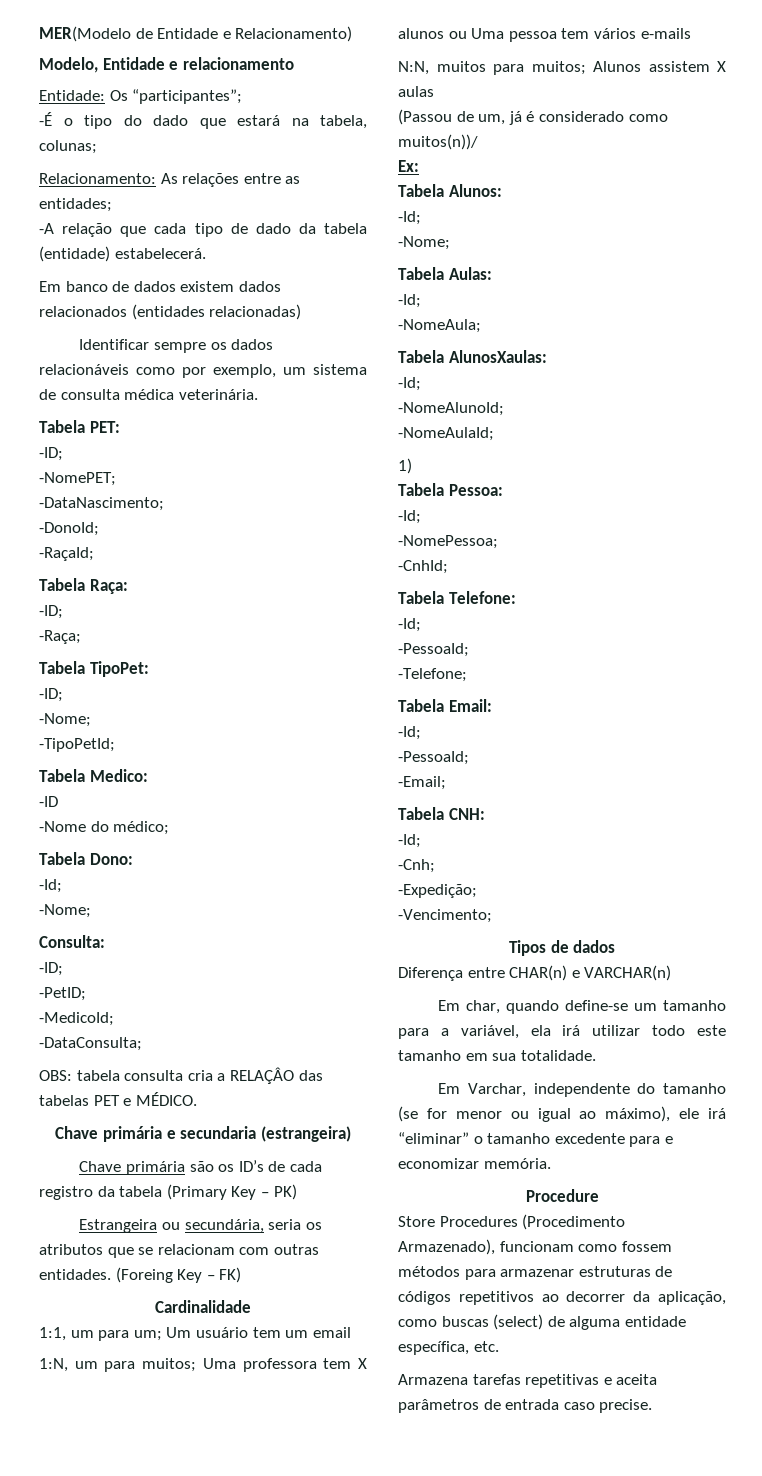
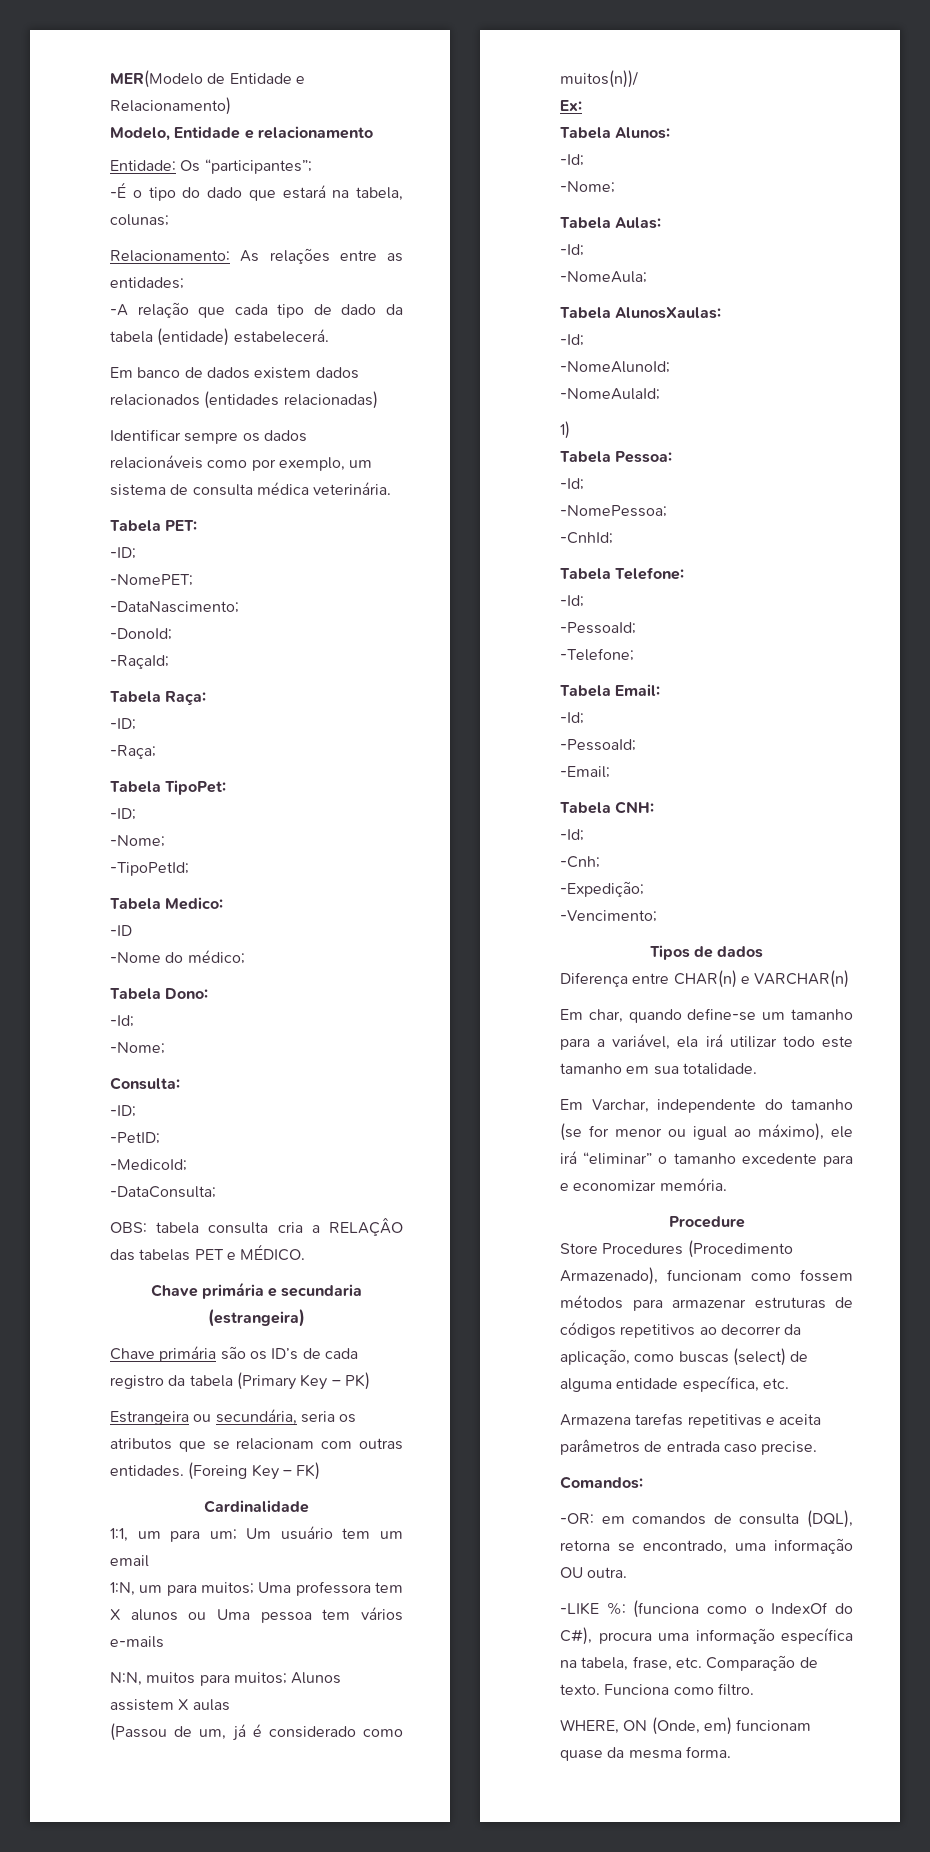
+ Comandos:
+ -OR: em comandos de consulta (DQL), retorna se encontrado, uma informação OU outra.
+ -LIKE %: (funciona como o IndexOf do C#), procura uma informação específica na tabela, frase, etc. Comparação de texto. Funciona como filtro.
+ WHERE, ON (Onde, em) funcionam quase da mesma forma.

